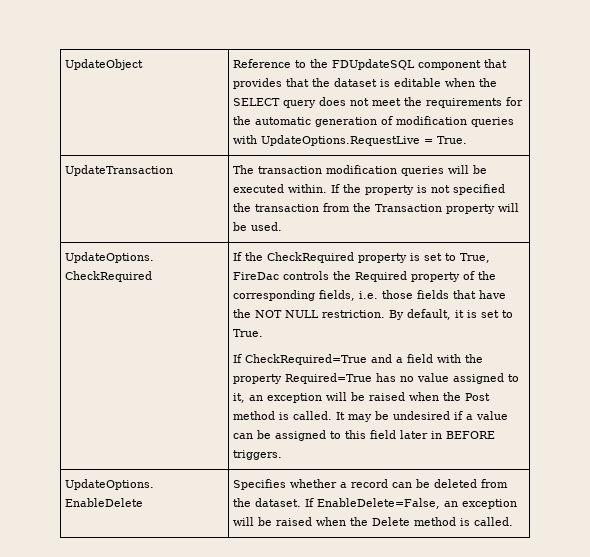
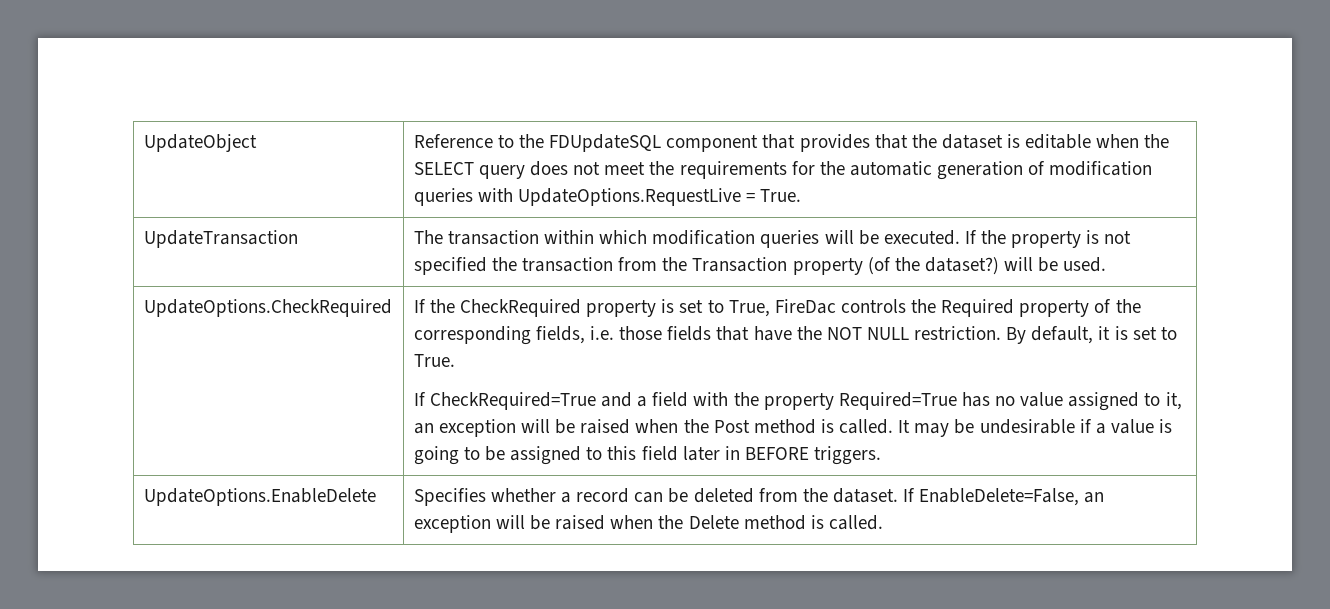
- UpdateTransaction | The transaction modification queries will be executed within. If the property is not specified the transaction from the Transaction property will be used.
+ UpdateTransaction | The transaction within which modification queries will be executed. If the property is not specified the transaction from the Transaction property (of the dataset?) will be used.
- It may be undesired if a value can be assigned to this field later in BEFORE triggers.
+ It may be undesirable if a value is going to be assigned to this field later in BEFORE triggers.

